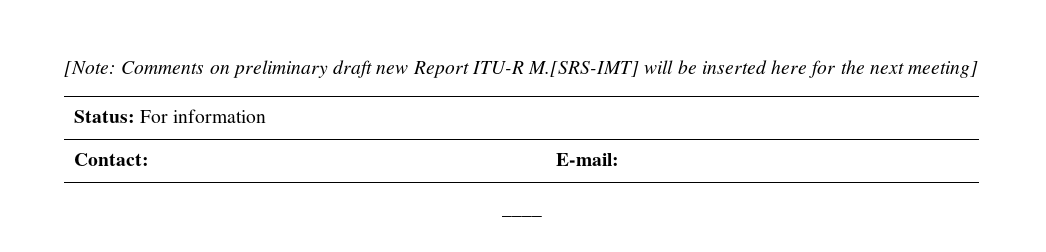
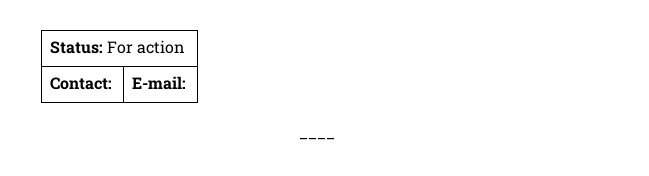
- [Note: Comments on preliminary draft new Report ITU-R M.[SRS-IMT] will be inserted here for the next meeting]
- Status: For information
+ Status: For action

